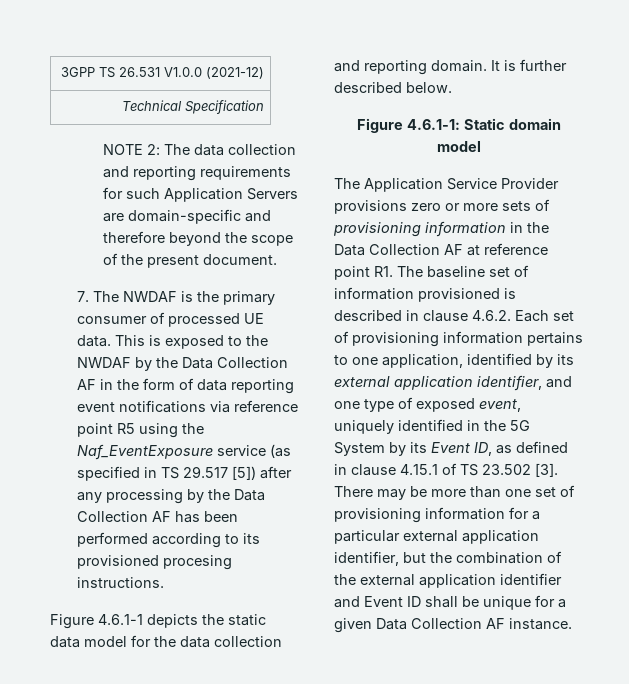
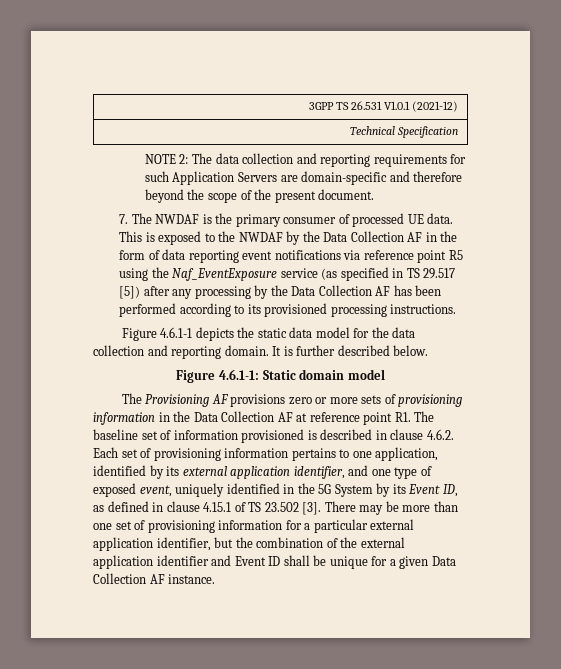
- 3GPP TS 26.531 V1.0.0 (2021-12)
+ 3GPP TS 26.531 V1.0.1 (2021-12)
- This is exposed to the NWDAF by the Data Collection AF in the form of data reporting event notifications via reference point R5 using the Naf_EventExposure service (as specified in TS 29.517 [5]) after any processing by the Data Collection AF has been performed according to its provisioned procesing instructions.
+ This is exposed to the NWDAF by the Data Collection AF in the form of data reporting event notifications via reference point R5 using the Naf_EventExposure service (as specified in TS 29.517 [5]) after any processing by the Data Collection AF has been performed according to its provisioned processing instructions.
- The Application Service Provider provisions zero or more sets of provisioning information in the Data Collection AF at reference point R1. The baseline set of information provisioned is described in clause 4.6.2. Each set of provisioning information pertains to one application, identified by its external application identifier, and one type of exposed event, uniquely identified in the 5G System by its Event ID, as defined in clause 4.15.1 of TS 23.502 [3].
+ The Provisioning AF provisions zero or more sets of provisioning information in the Data Collection AF at reference point R1. The baseline set of information provisioned is described in clause 4.6.2. Each set of provisioning information pertains to one application, identified by its external application identifier, and one type of exposed event, uniquely identified in the 5G System by its Event ID, as defined in clause 4.15.1 of TS 23.502 [3].

